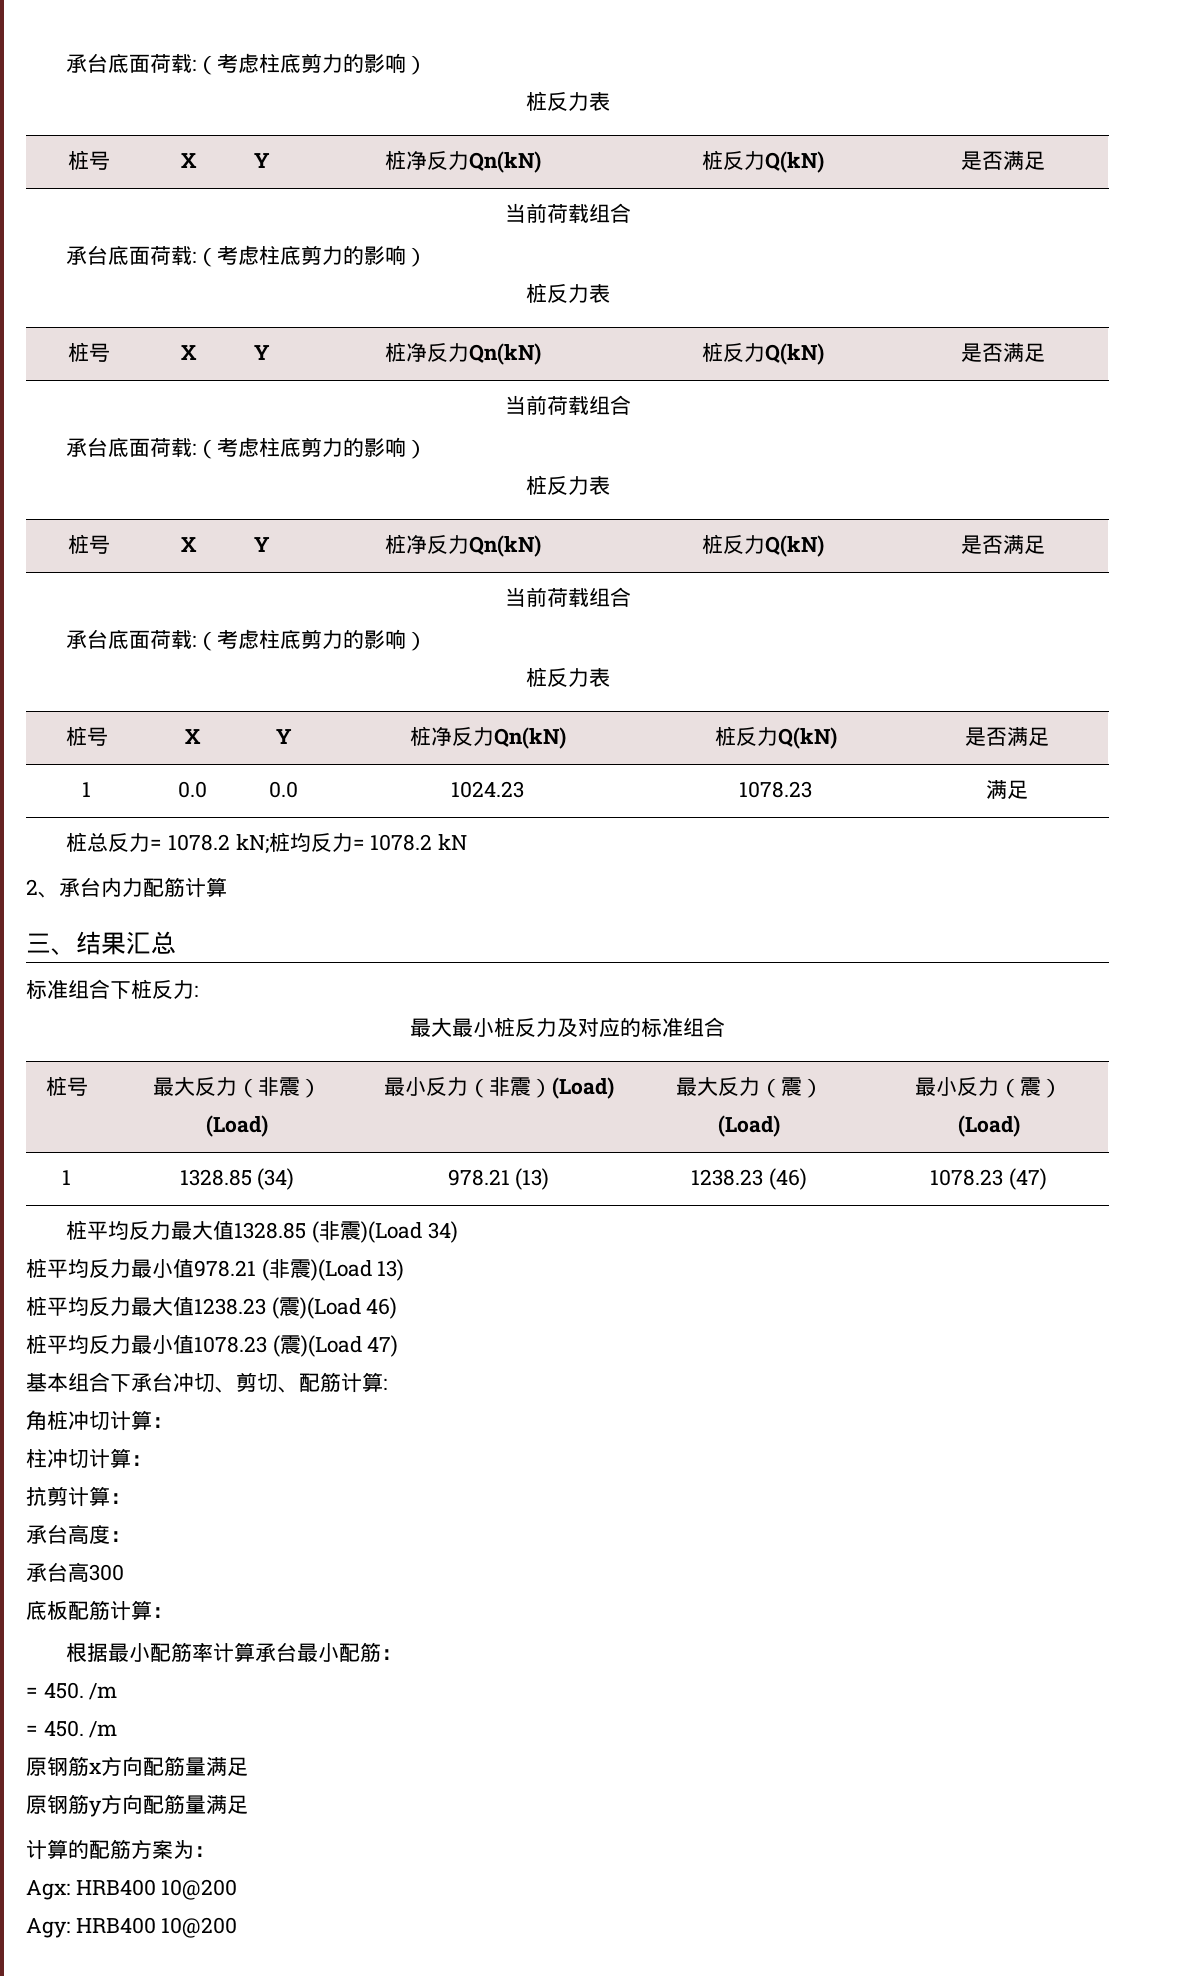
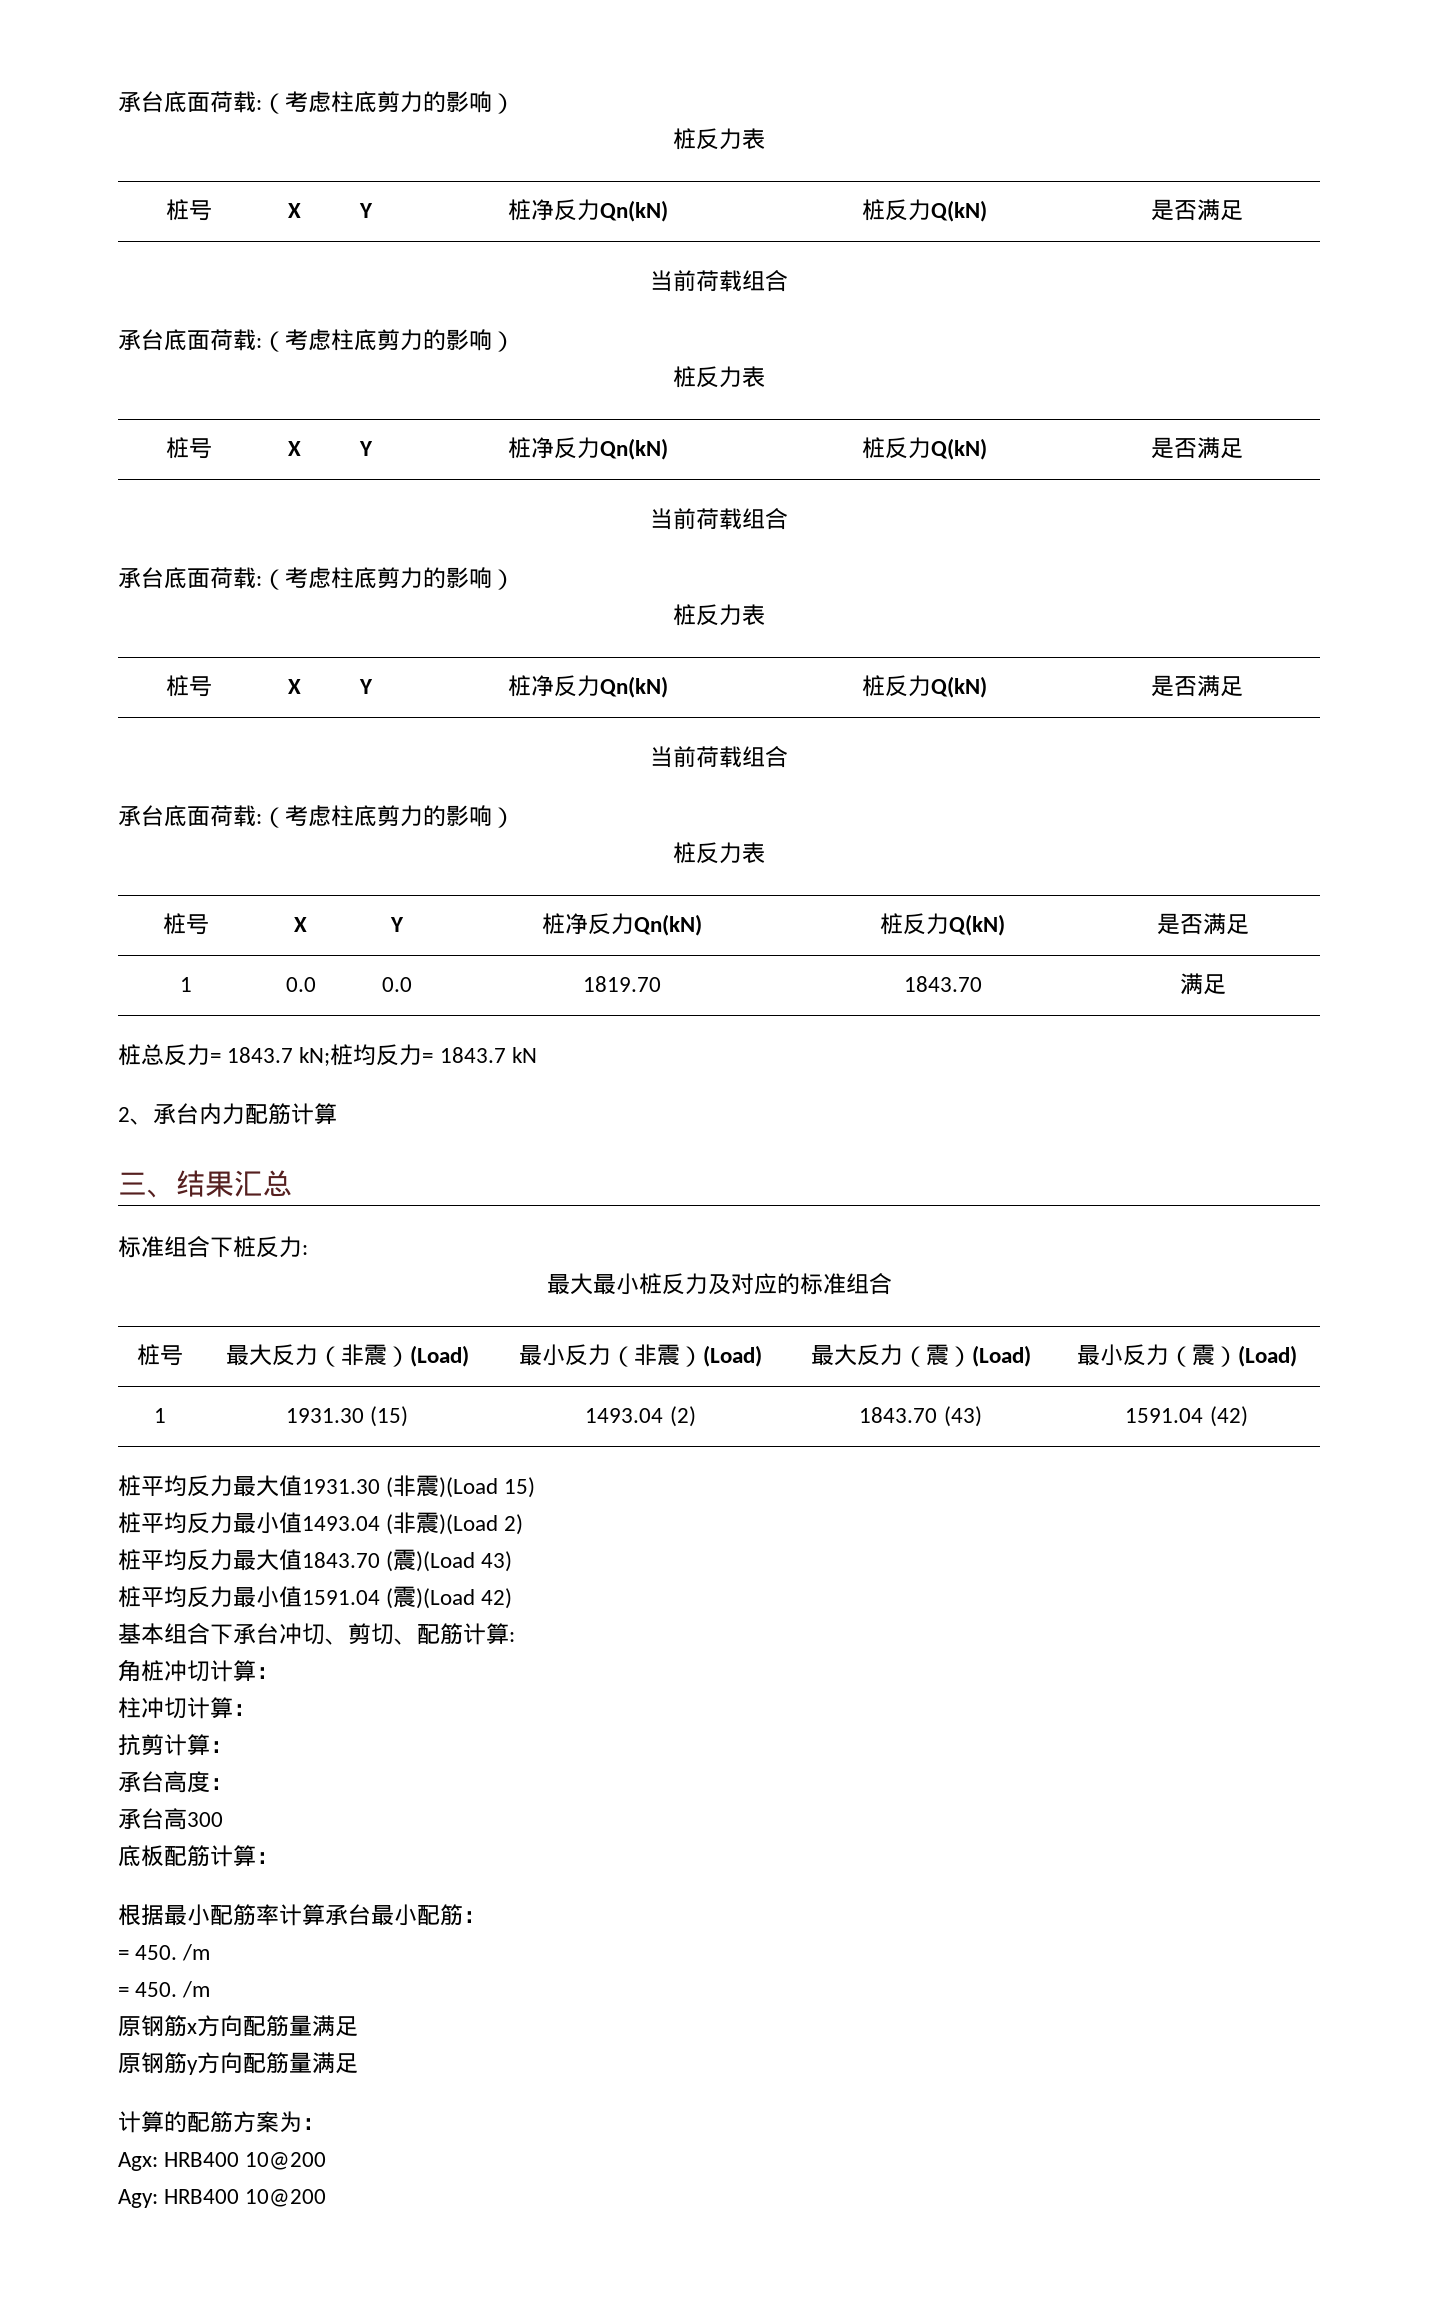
- 1 | 0.0 | 0.0 | 1024.23 | 1078.23 | 满足
+ 1 | 0.0 | 0.0 | 1819.70 | 1843.70 | 满足
- 桩总反力= 1078.2 kN;桩均反力= 1078.2 kN
+ 桩总反力= 1843.7 kN;桩均反力= 1843.7 kN
- 1 | 1328.85 (34) | 978.21 (13) | 1238.23 (46) | 1078.23 (47)
- 桩平均反力最大值1328.85 (非震)(Load 34)
- 桩平均反力最小值978.21 (非震)(Load 13)
- 桩平均反力最大值1238.23 (震)(Load 46)
- 桩平均反力最小值1078.23 (震)(Load 47)
+ 1 | 1931.30 (15) | 1493.04 (2) | 1843.70 (43) | 1591.04 (42)
+ 桩平均反力最大值1931.30 (非震)(Load 15)
+ 桩平均反力最小值1493.04 (非震)(Load 2)
+ 桩平均反力最大值1843.70 (震)(Load 43)
+ 桩平均反力最小值1591.04 (震)(Load 42)

